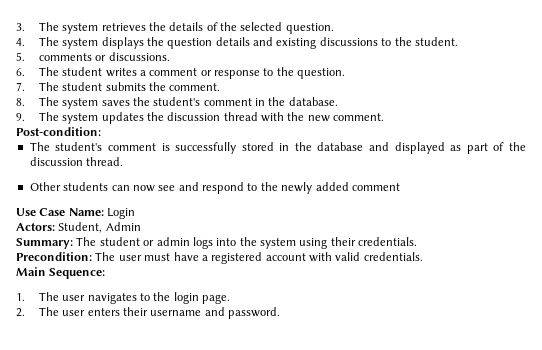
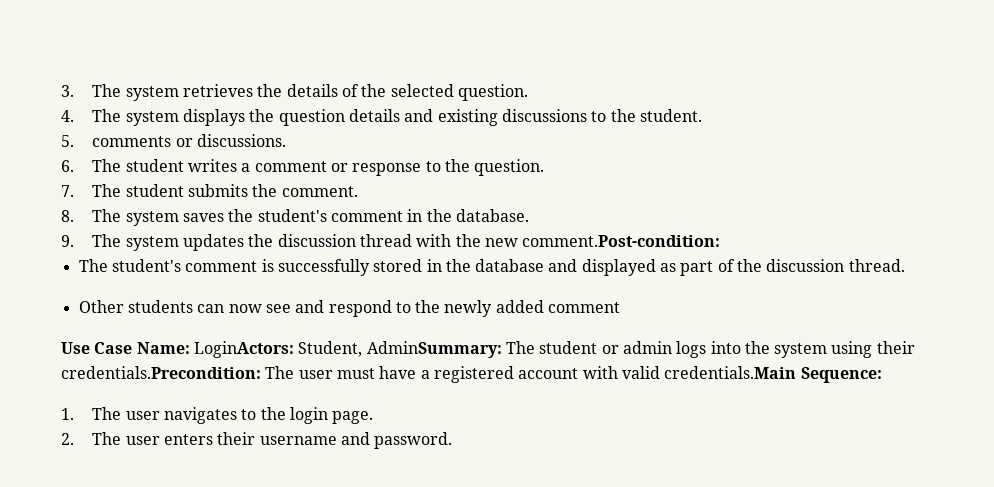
- 9. The system updates the discussion thread with the new comment.
- Post-condition:
+ 9. The system updates the discussion thread with the new comment.Post-condition:
- Use Case Name: Login
- Actors: Student, Admin
- Summary: The student or admin logs into the system using their credentials.
- Precondition: The user must have a registered account with valid credentials.
- Main Sequence:
+ Use Case Name: LoginActors: Student, AdminSummary: The student or admin logs into the system using their credentials.Precondition: The user must have a registered account with valid credentials.Main Sequence:

